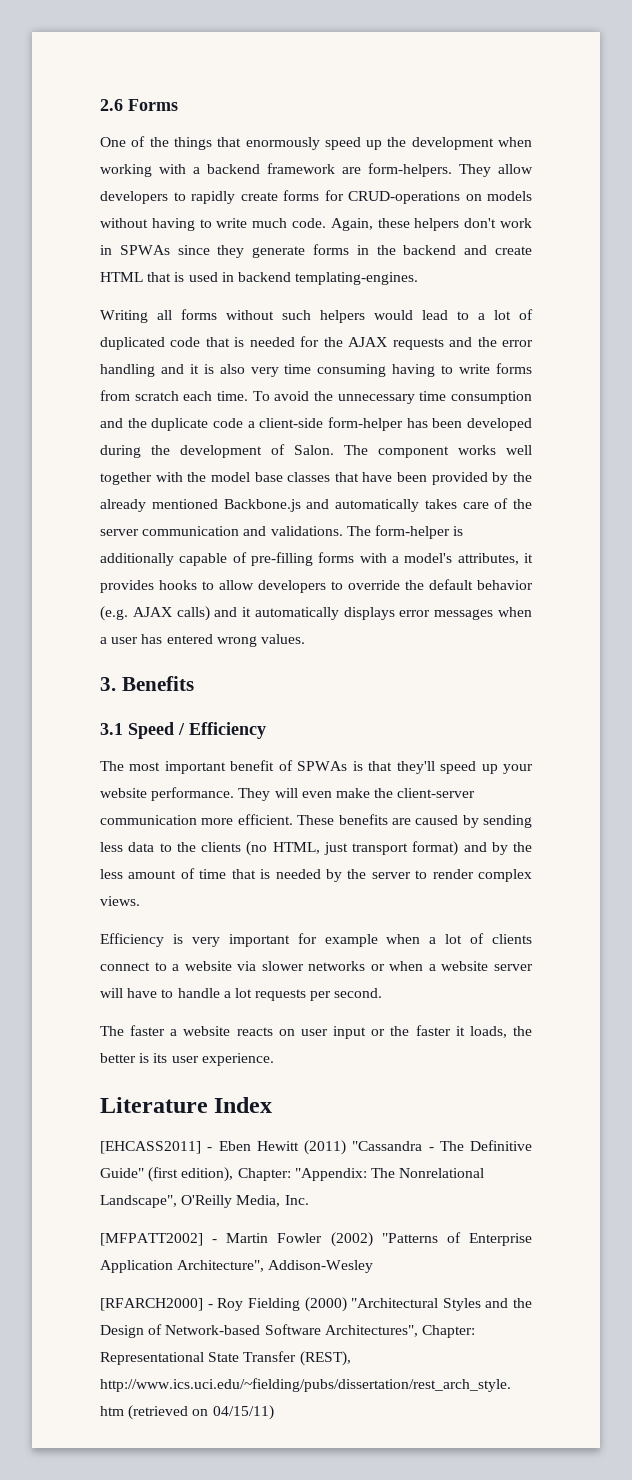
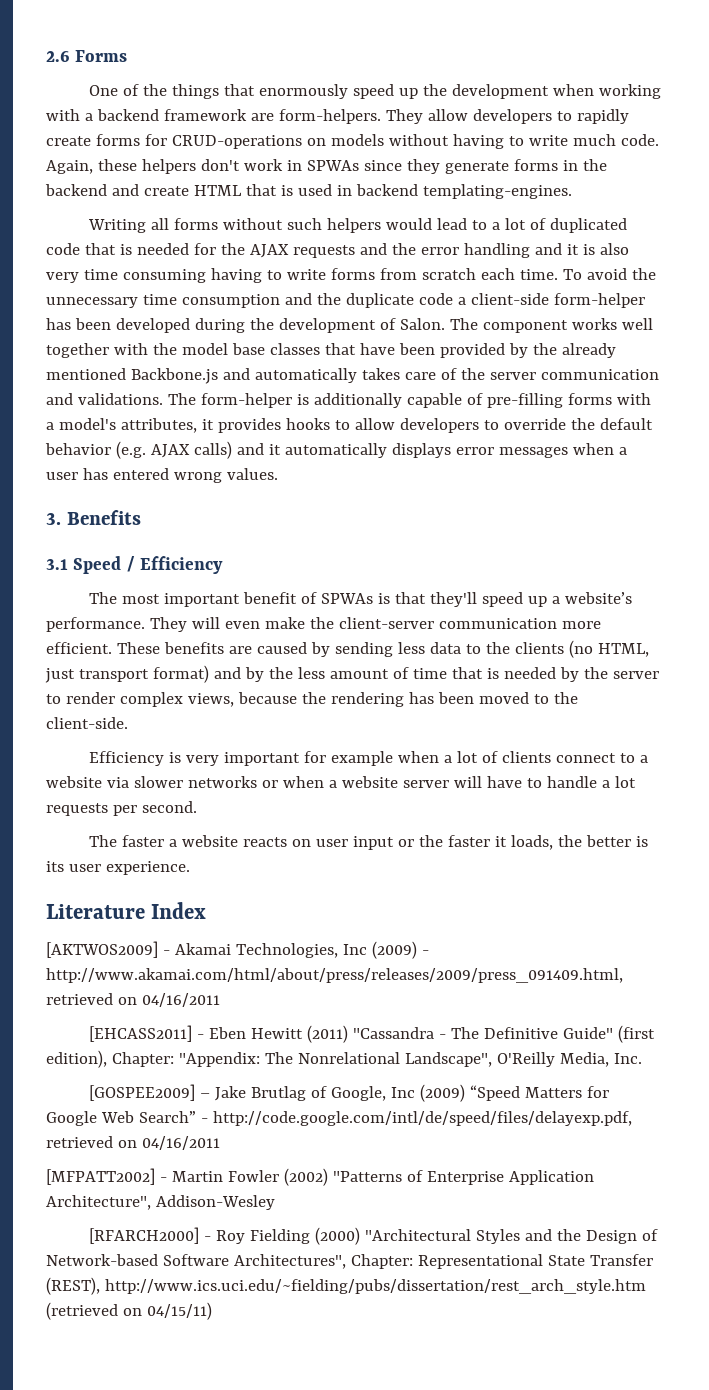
- The most important benefit of SPWAs is that they'll speed up your website performance.
+ The most important benefit of SPWAs is that they'll speed up a website’s performance.
- These benefits are caused by sending less data to the clients (no HTML, just transport format) and by the less amount of time that is needed by the server to render complex views.
+ These benefits are caused by sending less data to the clients (no HTML, just transport format) and by the less amount of time that is needed by the server to render complex views, because the rendering has been moved to the client-side.
+ [AKTWOS2009] - Akamai Technologies, Inc (2009) - http://www.akamai.com/html/about/press/releases/2009/press_091409.html, retrieved on 04/16/2011
+ [GOSPEE2009] – Jake Brutlag of Google, Inc (2009) “Speed Matters for Google Web Search” - http://code.google.com/intl/de/speed/files/delayexp.pdf, retrieved on 04/16/2011

